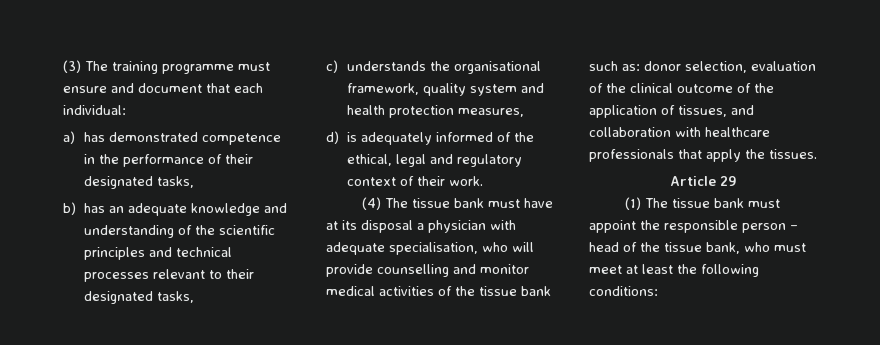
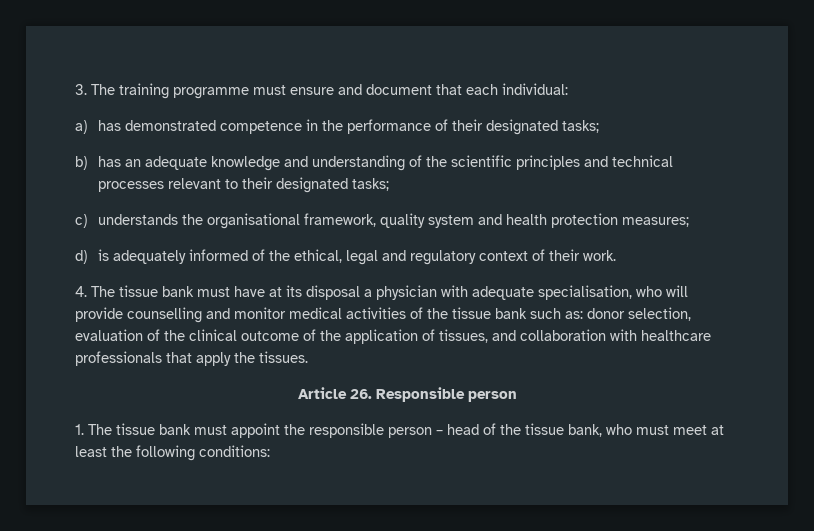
- (3) The training programme must ensure and document that each individual:
+ 3. The training programme must ensure and document that each individual:
- a) has demonstrated competence in the performance of their designated tasks,
+ a) has demonstrated competence in the performance of their designated tasks;
- b) has an adequate knowledge and understanding of the scientific principles and technical processes relevant to their designated tasks,
+ b) has an adequate knowledge and understanding of the scientific principles and technical processes relevant to their designated tasks;
- c) understands the organisational framework, quality system and health protection measures,
+ c) understands the organisational framework, quality system and health protection measures;
- (4) The tissue bank must have at its disposal a physician with adequate specialisation, who will provide counselling and monitor medical activities of the tissue bank such as: donor selection, evaluation of the clinical outcome of the application of tissues, and collaboration with healthcare professionals that apply the tissues.
+ 4. The tissue bank must have at its disposal a physician with adequate specialisation, who will provide counselling and monitor medical activities of the tissue bank such as: donor selection, evaluation of the clinical outcome of the application of tissues, and collaboration with healthcare professionals that apply the tissues.
- Article 29
- (1) The tissue bank must appoint the responsible person – head of the tissue bank, who must meet at least the following conditions:
+ Article 26. Responsible person
+ 1. The tissue bank must appoint the responsible person – head of the tissue bank, who must meet at least the following conditions:

